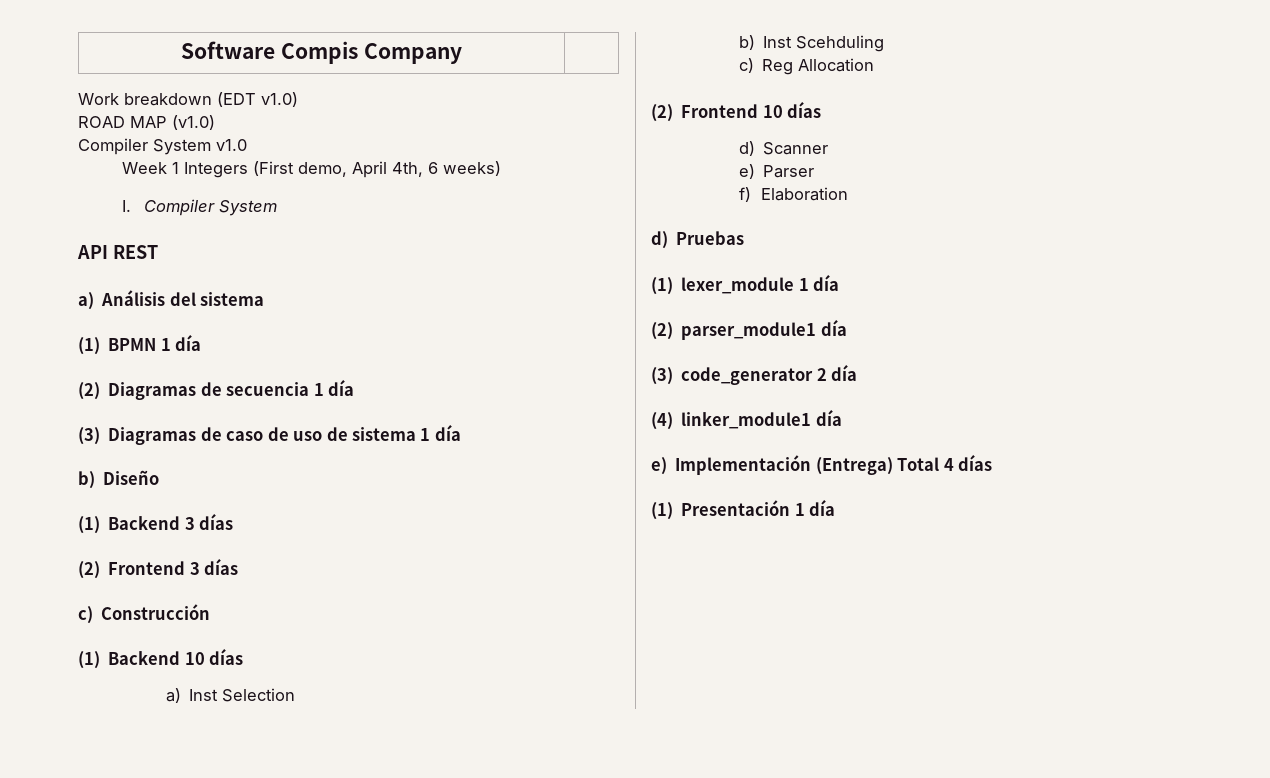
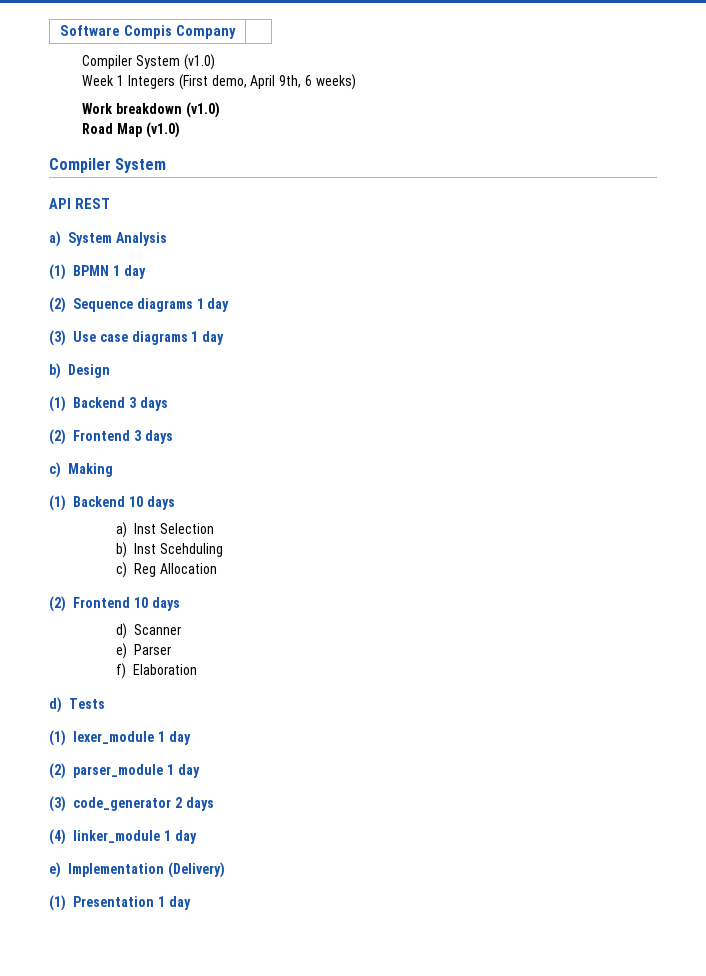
- Work breakdown (EDT v1.0)
- ROAD MAP (v1.0)
- Compiler System v1.0
+ Compiler System (v1.0)
- Week 1 Integers (First demo, April 4th, 6 weeks)
+ Week 1 Integers (First demo, April 9th, 6 weeks)
- I. Compiler System
+ Work breakdown (v1.0)
+ Road Map (v1.0)
+ Compiler System
- a) Análisis del sistema
+ a) System Analysis
- (1) BPMN 1 día
- (2) Diagramas de secuencia 1 día
- (3) Diagramas de caso de uso de sistema 1 día
- b) Diseño
+ (1) BPMN 1 day
+ (2) Sequence diagrams 1 day
+ (3) Use case diagrams 1 day
+ b) Design
- (1) Backend 3 días
+ (1) Backend 3 days
- (2) Frontend 3 días
- c) Construcción
+ (2) Frontend 3 days
+ c) Making
- (1) Backend 10 días
+ (1) Backend 10 days
- (2) Frontend 10 días
+ (2) Frontend 10 days
- d) Pruebas
+ d) Tests
- (1) lexer_module 1 día
- (2) parser_module1 día
+ (1) lexer_module 1 day
+ (2) parser_module 1 day
- (3) code_generator 2 día
+ (3) code_generator 2 days
- (4) linker_module1 día
- e) Implementación (Entrega) Total 4 días
- (1) Presentación 1 día
+ (4) linker_module 1 day
+ e) Implementation (Delivery)
+ (1) Presentation 1 day

